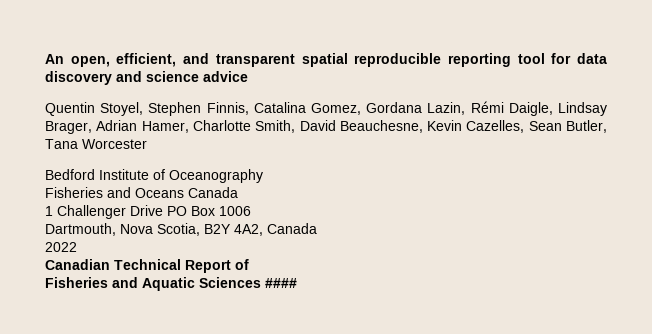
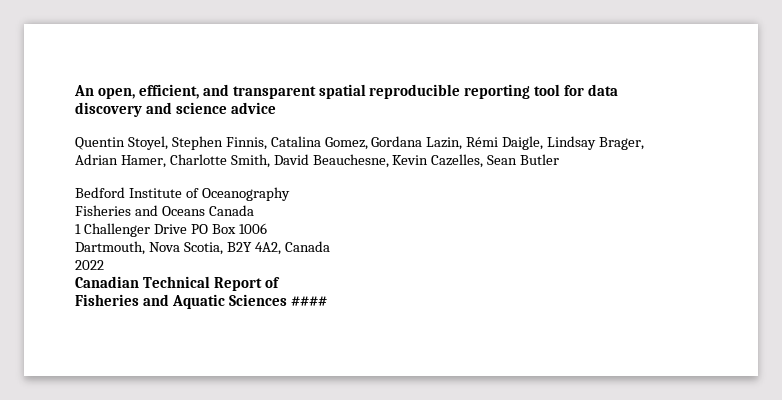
- Quentin Stoyel, Stephen Finnis, Catalina Gomez, Gordana Lazin, Rémi Daigle, Lindsay Brager, Adrian Hamer, Charlotte Smith, David Beauchesne, Kevin Cazelles, Sean Butler, Tana Worcester
+ Quentin Stoyel, Stephen Finnis, Catalina Gomez, Gordana Lazin, Rémi Daigle, Lindsay Brager, Adrian Hamer, Charlotte Smith, David Beauchesne, Kevin Cazelles, Sean Butler

